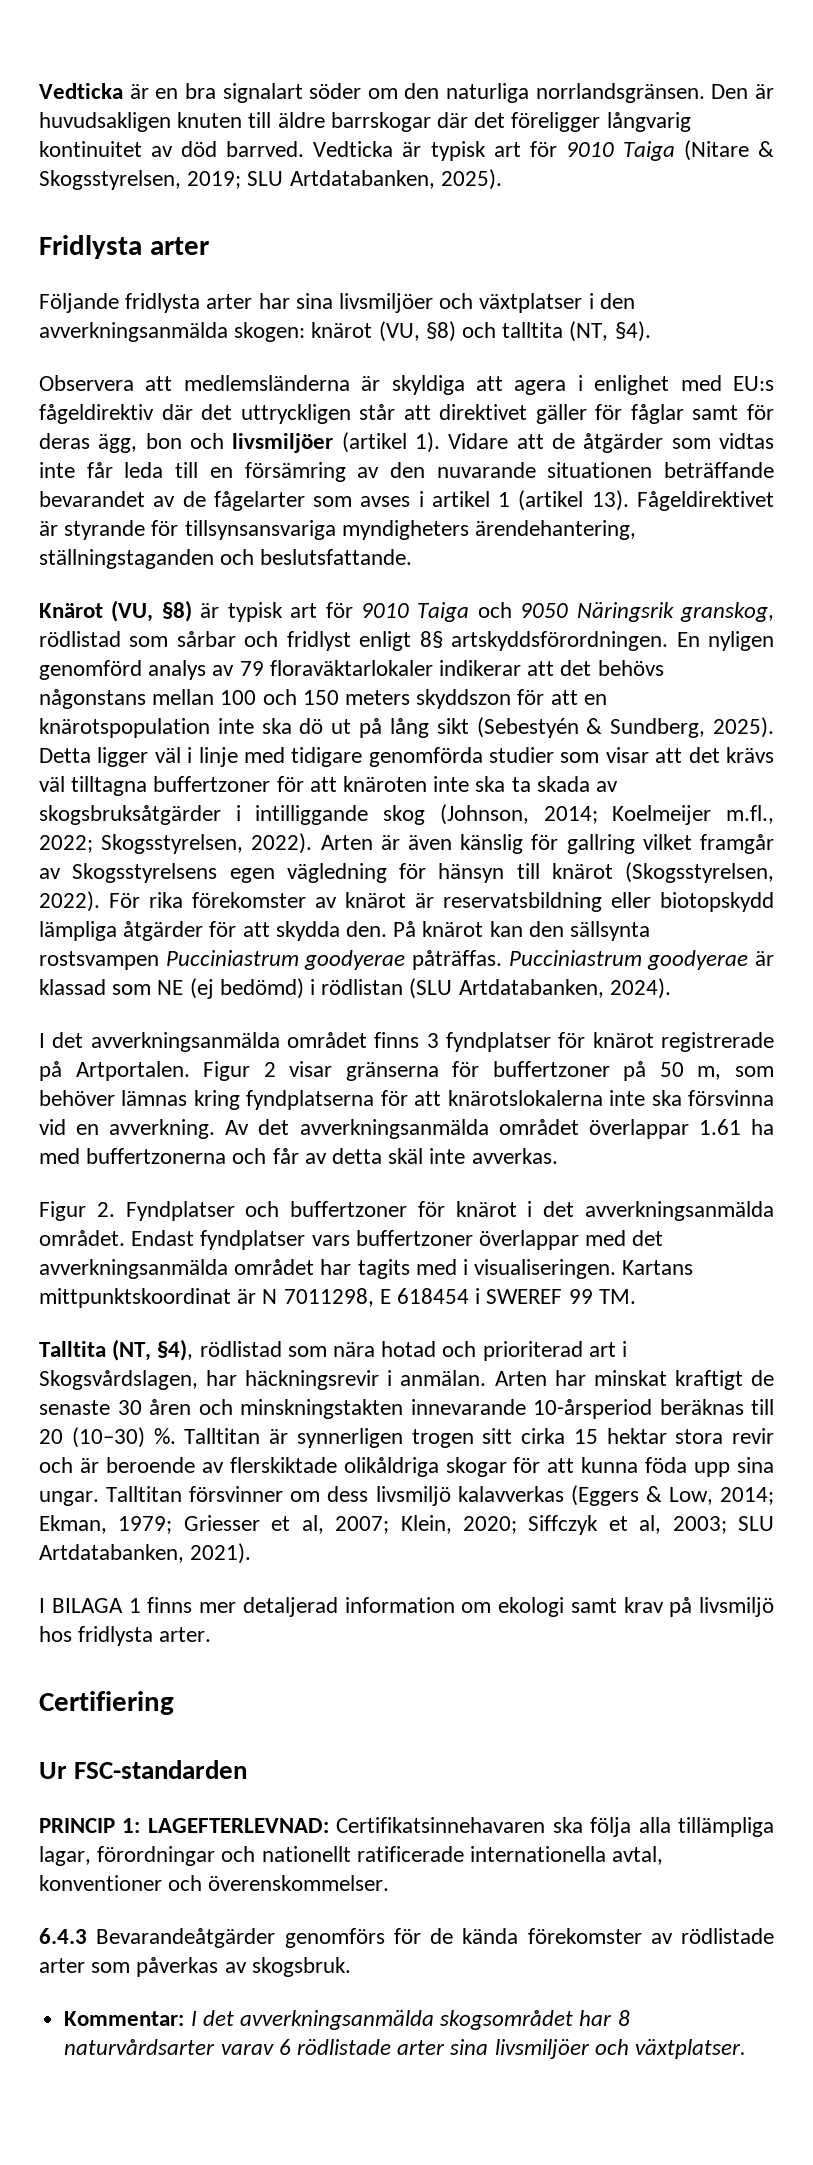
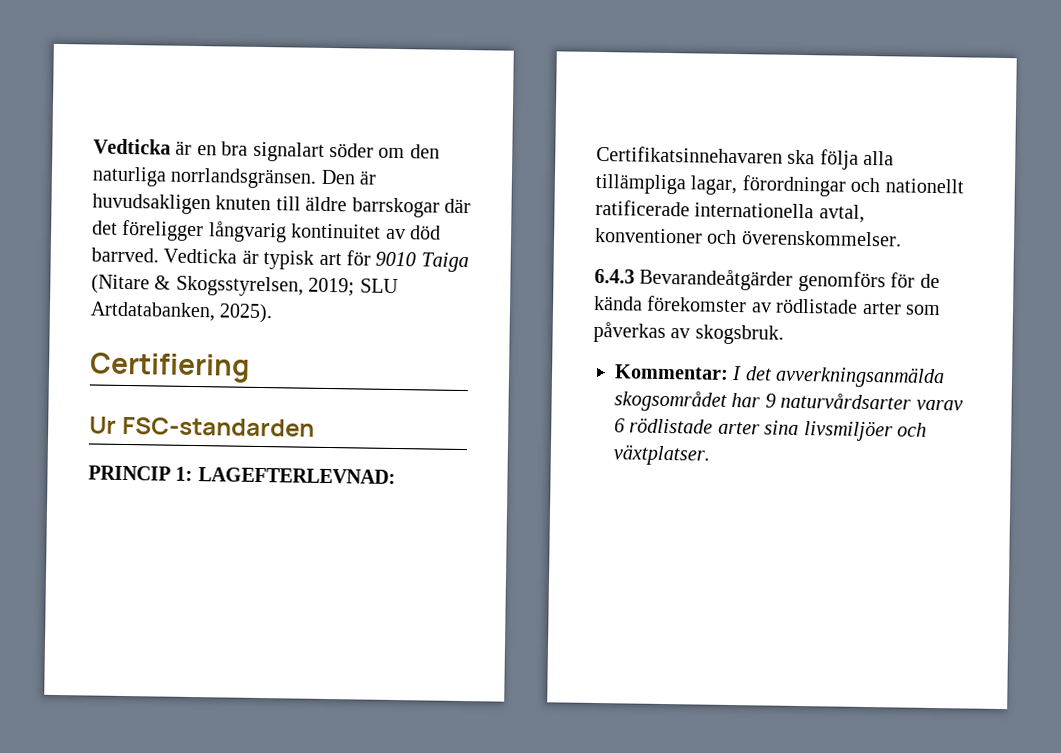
- Fridlysta arter
- Följande fridlysta arter har sina livsmiljöer och växtplatser i den avverkningsanmälda skogen: knärot (VU, §8) och talltita (NT, §4).
- Observera att medlemsländerna är skyldiga att agera i enlighet med EU:s fågeldirektiv där det uttryckligen står att direktivet gäller för fåglar samt för deras ägg, bon och livsmiljöer (artikel 1). Vidare att de åtgärder som vidtas inte får leda till en försämring av den nuvarande situationen beträffande bevarandet av de fågelarter som avses i artikel 1 (artikel 13). Fågeldirektivet är styrande för tillsynsansvariga myndigheters ärendehantering, ställningstaganden och beslutsfattande.
- Knärot (VU, §8) är typisk art för 9010 Taiga och 9050 Näringsrik granskog, rödlistad som sårbar och fridlyst enligt 8§ artskyddsförordningen. En nyligen genomförd analys av 79 floraväktarlokaler indikerar att det behövs någonstans mellan 100 och 150 meters skyddszon för att en knärotspopulation inte ska dö ut på lång sikt (Sebestyén & Sundberg, 2025). Detta ligger väl i linje med tidigare genomförda studier som visar att det krävs väl tilltagna buffertzoner för att knäroten inte ska ta skada av skogsbruksåtgärder i intilliggande skog (Johnson, 2014; Koelmeijer m.fl., 2022; Skogsstyrelsen, 2022). Arten är även känslig för gallring vilket framgår av Skogsstyrelsens egen vägledning för hänsyn till knärot (Skogsstyrelsen, 2022). För rika förekomster av knärot är reservatsbildning eller biotopskydd lämpliga åtgärder för att skydda den. På knärot kan den sällsynta rostsvampen Pucciniastrum goodyerae påträffas. Pucciniastrum goodyerae är klassad som NE (ej bedömd) i rödlistan (SLU Artdatabanken, 2024).
- I det avverkningsanmälda området finns 3 fyndplatser för knärot registrerade på Artportalen. Figur 2 visar gränserna för buffertzoner på 50 m, som behöver lämnas kring fyndplatserna för att knärotslokalerna inte ska försvinna vid en avverkning. Av det avverkningsanmälda området överlappar 1.61 ha med buffertzonerna och får av detta skäl inte avverkas.
- Figur 2. Fyndplatser och buffertzoner för knärot i det avverkningsanmälda området. Endast fyndplatser vars buffertzoner överlappar med det avverkningsanmälda området har tagits med i visualiseringen. Kartans mittpunktskoordinat är N 7011298, E 618454 i SWEREF 99 TM.
- Talltita (NT, §4), rödlistad som nära hotad och prioriterad art i Skogsvårdslagen, har häckningsrevir i anmälan. Arten har minskat kraftigt de senaste 30 åren och minskningstakten innevarande 10-årsperiod beräknas till 20 (10–30) %. Talltitan är synnerligen trogen sitt cirka 15 hektar stora revir och är beroende av flerskiktade olikåldriga skogar för att kunna föda upp sina ungar. Talltitan försvinner om dess livsmiljö kalavverkas (Eggers & Low, 2014; Ekman, 1979; Griesser et al, 2007; Klein, 2020; Siffczyk et al, 2003; SLU Artdatabanken, 2021).
- I BILAGA 1 finns mer detaljerad information om ekologi samt krav på livsmiljö hos fridlysta arter.
- Kommentar: I det avverkningsanmälda skogsområdet har 8 naturvårdsarter varav 6 rödlistade arter sina livsmiljöer och växtplatser.
+ Kommentar: I det avverkningsanmälda skogsområdet har 9 naturvårdsarter varav 6 rödlistade arter sina livsmiljöer och växtplatser.

